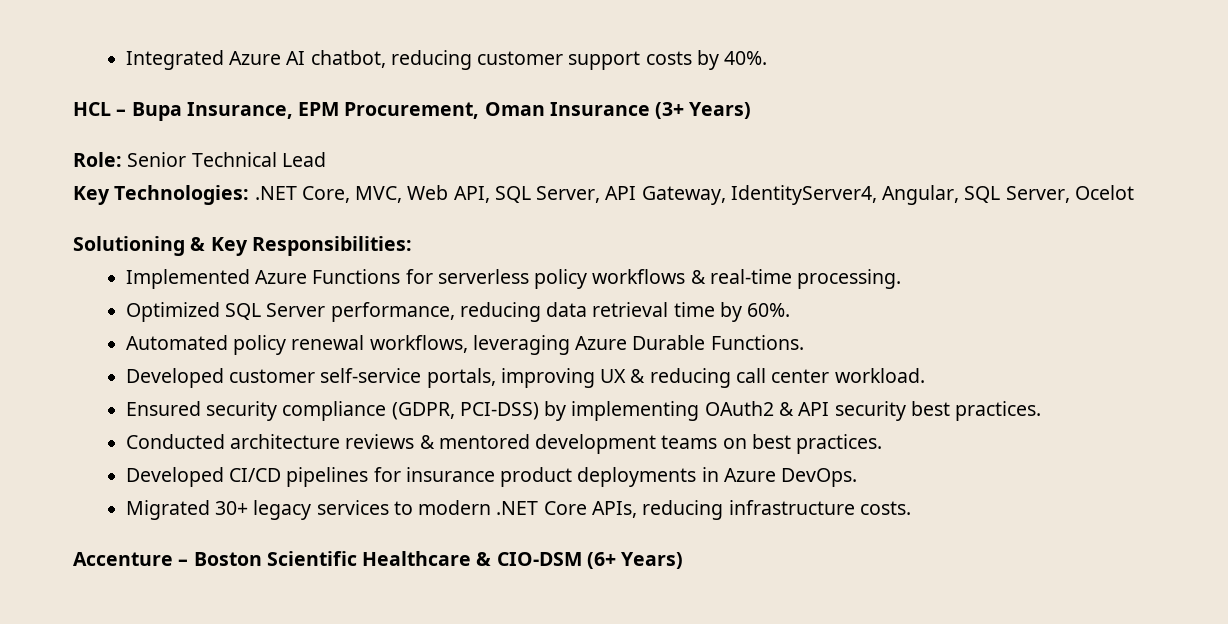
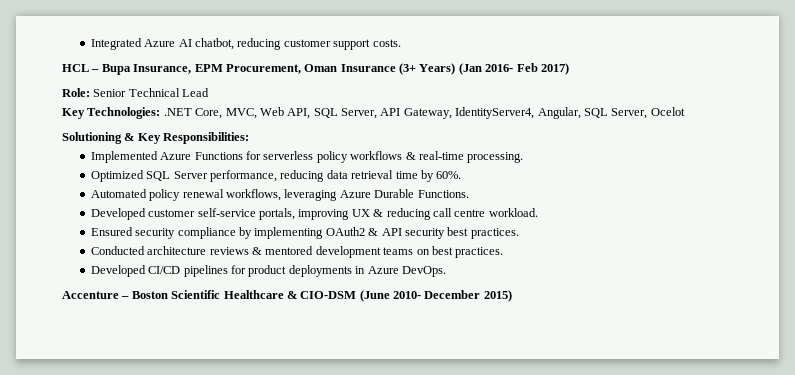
- Integrated Azure AI chatbot, reducing customer support costs by 40%.
+ Integrated Azure AI chatbot, reducing customer support costs.
- HCL – Bupa Insurance, EPM Procurement, Oman Insurance (3+ Years)
+ HCL – Bupa Insurance, EPM Procurement, Oman Insurance (3+ Years) (Jan 2016- Feb 2017)
- Developed customer self-service portals, improving UX & reducing call center workload.
+ Developed customer self-service portals, improving UX & reducing call centre workload.
- Ensured security compliance (GDPR, PCI-DSS) by implementing OAuth2 & API security best practices.
+ Ensured security compliance by implementing OAuth2 & API security best practices.
- Developed CI/CD pipelines for insurance product deployments in Azure DevOps.
+ Developed CI/CD pipelines for product deployments in Azure DevOps.
- Migrated 30+ legacy services to modern .NET Core APIs, reducing infrastructure costs.
- Accenture – Boston Scientific Healthcare & CIO-DSM (6+ Years)
+ Accenture – Boston Scientific Healthcare & CIO-DSM (June 2010- December 2015)

